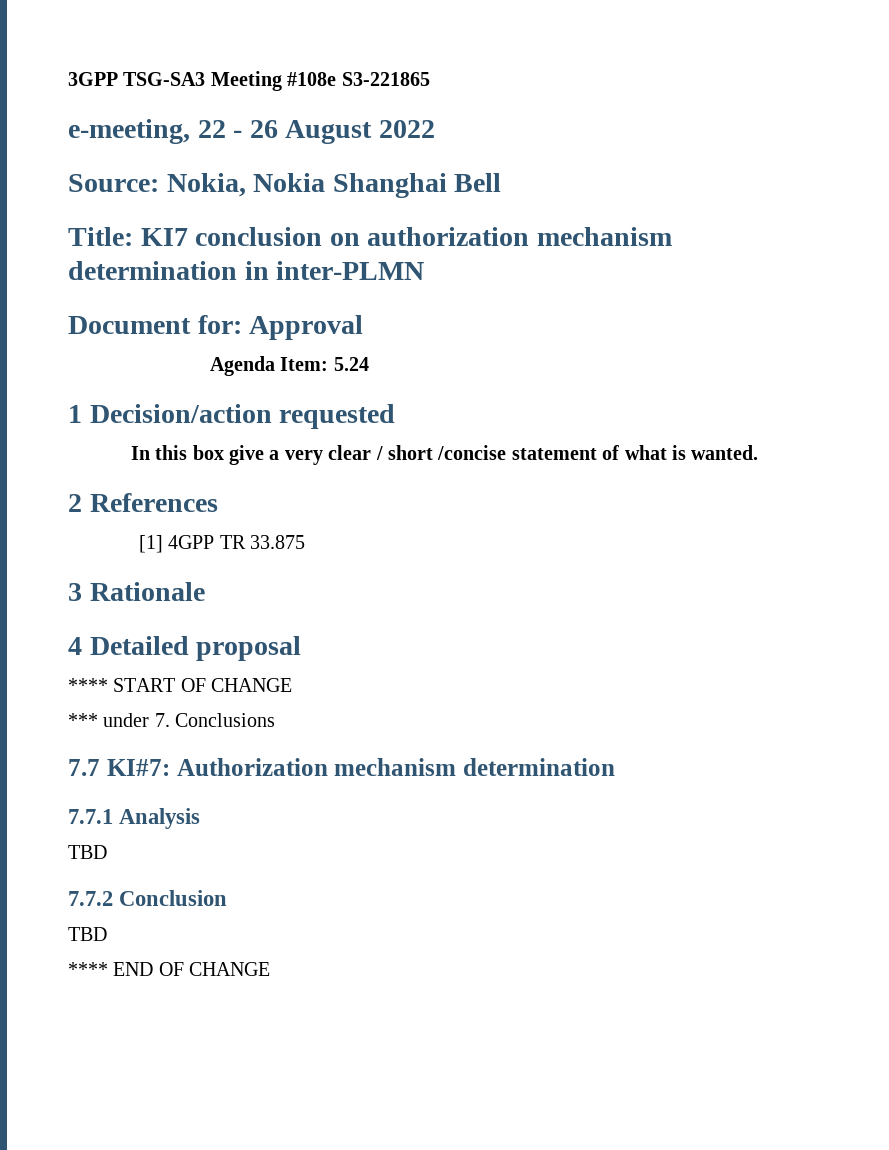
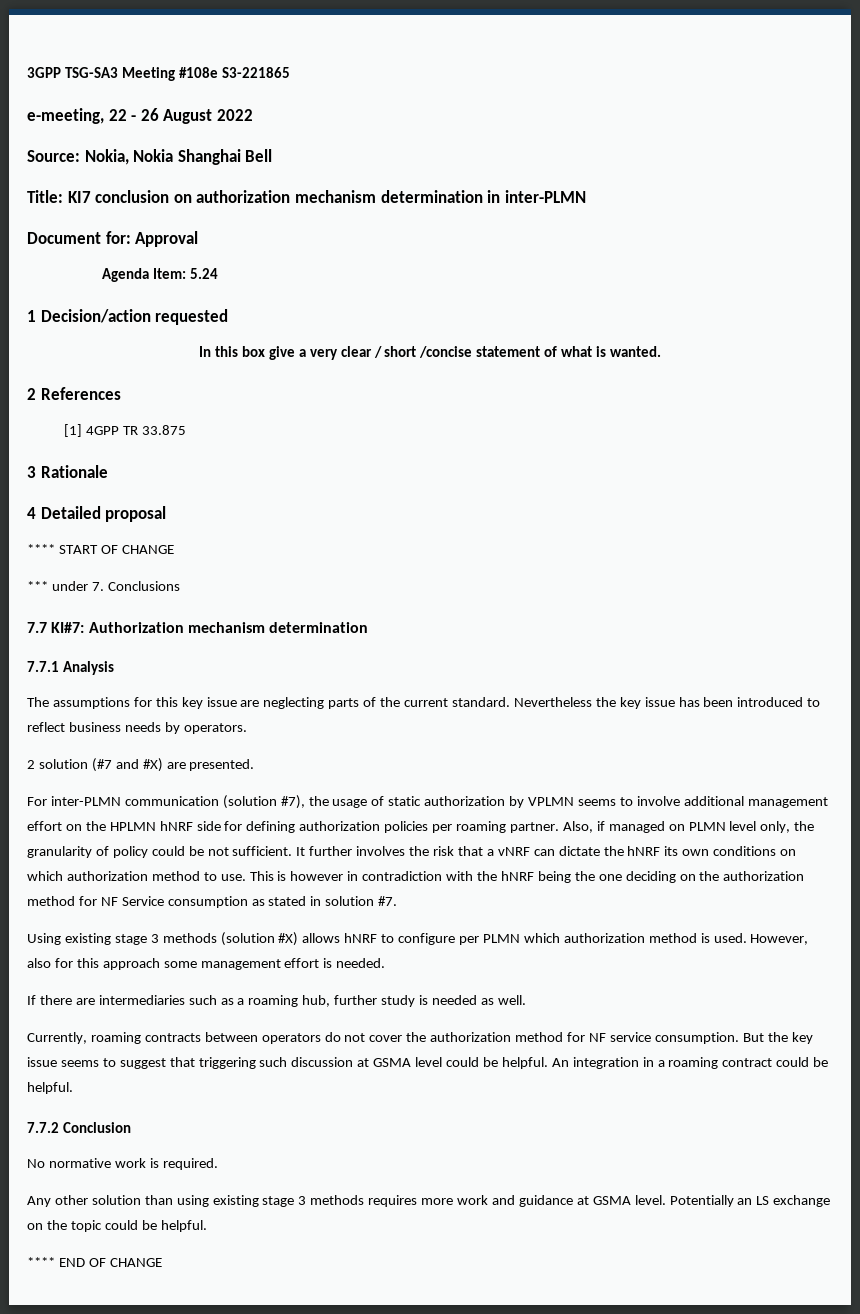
  7.7.1 Analysis
- TBD
+ The assumptions for this key issue are neglecting parts of the current standard. Nevertheless the key issue has been introduced to reflect business needs by operators.
+ 2 solution (#7 and #X) are presented.
+ For inter-PLMN communication (solution #7), the usage of static authorization by VPLMN seems to involve additional management effort on the HPLMN hNRF side for defining authorization policies per roaming partner. Also, if managed on PLMN level only, the granularity of policy could be not sufficient. It further involves the risk that a vNRF can dictate the hNRF its own conditions on which authorization method to use. This is however in contradiction with the hNRF being the one deciding on the authorization method for NF Service consumption as stated in solution #7.
+ Using existing stage 3 methods (solution #X) allows hNRF to configure per PLMN which authorization method is used. However, also for this approach some management effort is needed.
+ If there are intermediaries such as a roaming hub, further study is needed as well.
+ Currently, roaming contracts between operators do not cover the authorization method for NF service consumption. But the key issue seems to suggest that triggering such discussion at GSMA level could be helpful. An integration in a roaming contract could be helpful.
  7.7.2 Conclusion
- TBD
+ No normative work is required.
+ Any other solution than using existing stage 3 methods requires more work and guidance at GSMA level. Potentially an LS exchange on the topic could be helpful.

